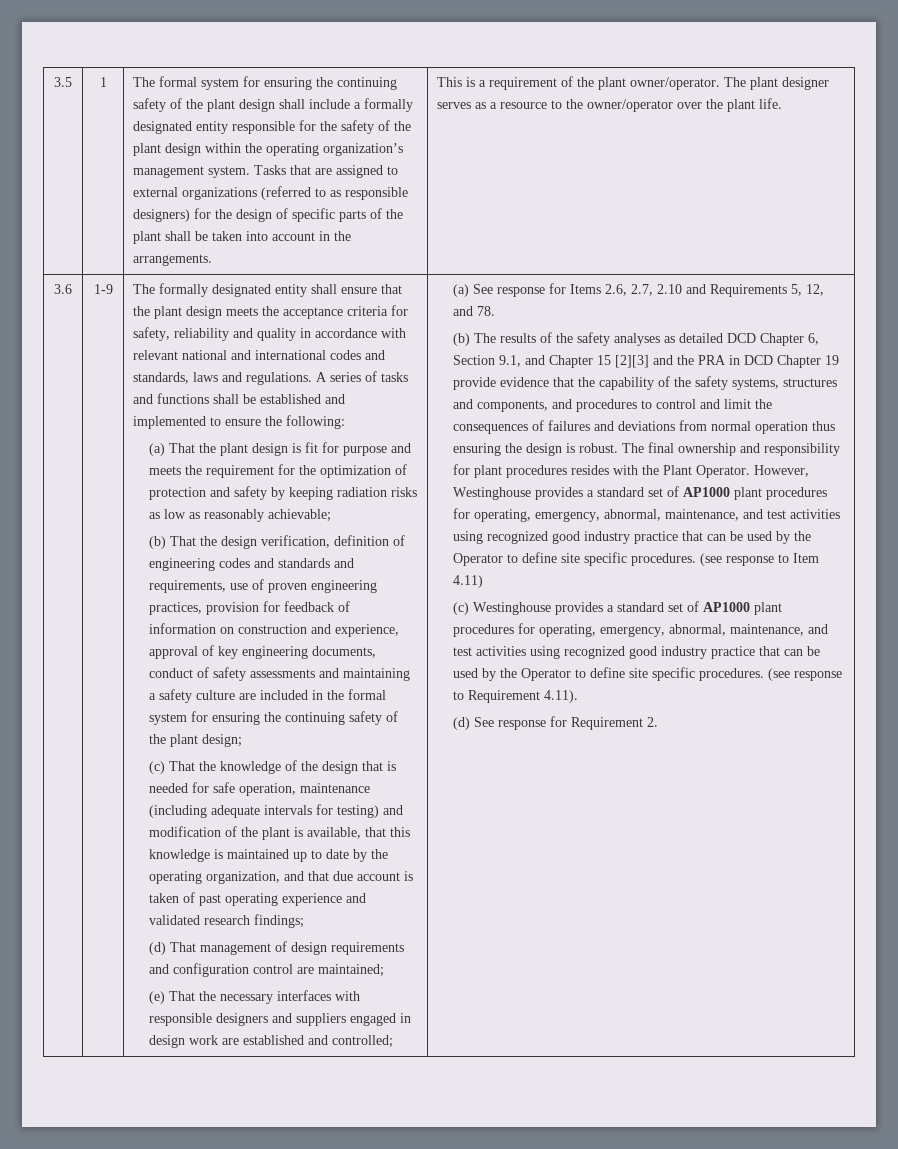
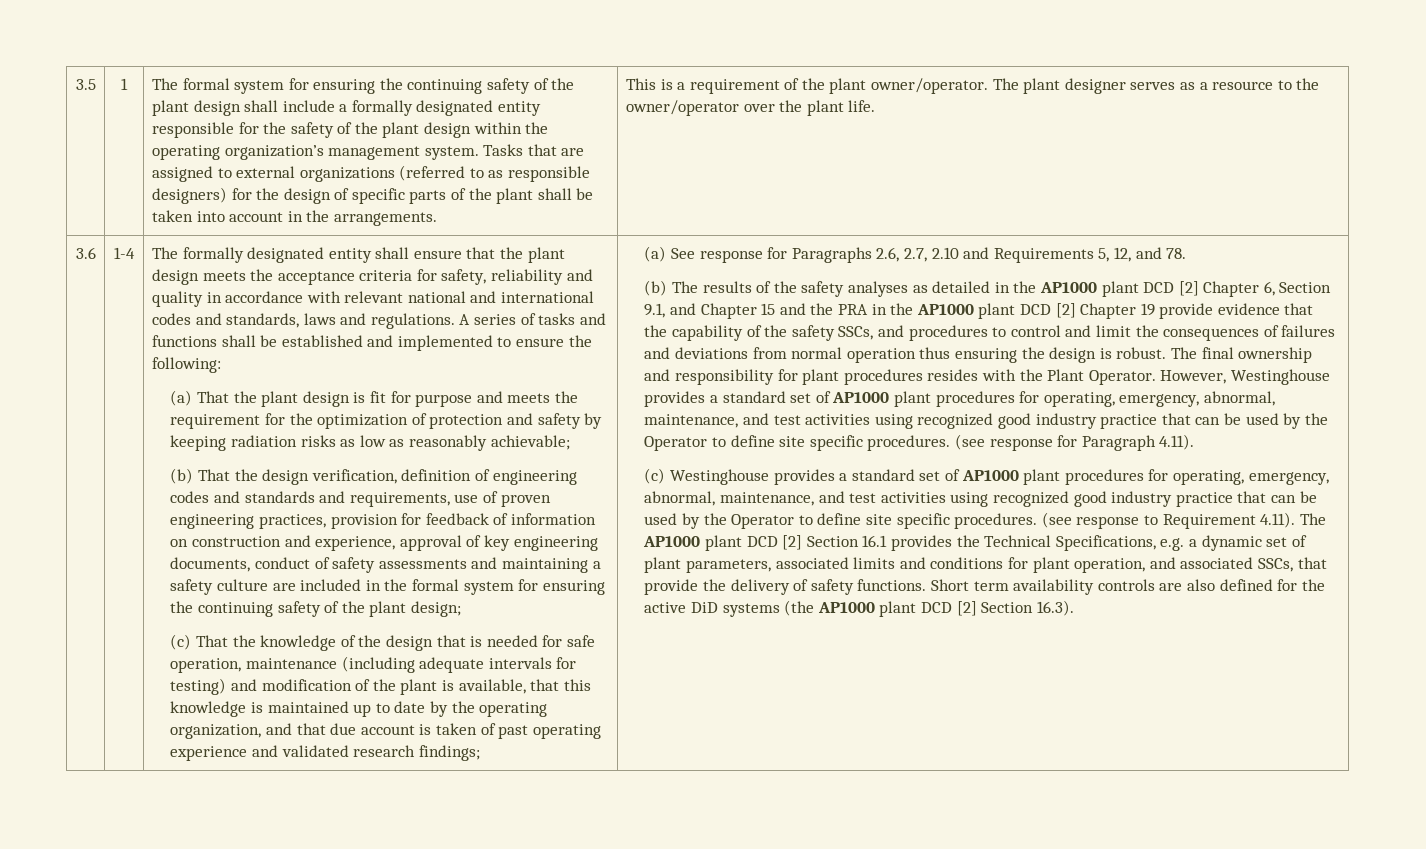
- 1-9
+ 1-4
- (d) That management of design requirements and configuration control are maintained;
- (e) That the necessary interfaces with responsible designers and suppliers engaged in design work are established and controlled;
- (a) See response for Items 2.6, 2.7, 2.10 and Requirements 5, 12, and 78.
+ (a) See response for Paragraphs 2.6, 2.7, 2.10 and Requirements 5, 12, and 78.
- (b) The results of the safety analyses as detailed DCD Chapter 6, Section 9.1, and Chapter 15 [2][3] and the PRA in DCD Chapter 19 provide evidence that the capability of the safety systems, structures and components, and procedures to control and limit the consequences of failures and deviations from normal operation thus ensuring the design is robust.
+ (b) The results of the safety analyses as detailed in the AP1000 plant DCD [2] Chapter 6, Section 9.1, and Chapter 15 and the PRA in the AP1000 plant DCD [2] Chapter 19 provide evidence that the capability of the safety SSCs, and procedures to control and limit the consequences of failures and deviations from normal operation thus ensuring the design is robust.
- (see response to Item 4.11)
+ (see response for Paragraph 4.11).
- (see response to Requirement 4.11).
- (d) See response for Requirement 2.
+ (see response to Requirement 4.11). The AP1000 plant DCD [2] Section 16.1 provides the Technical Specifications, e.g. a dynamic set of plant parameters, associated limits and conditions for plant operation, and associated SSCs, that provide the delivery of safety functions. Short term availability controls are also defined for the active DiD systems (the AP1000 plant DCD [2] Section 16.3).

